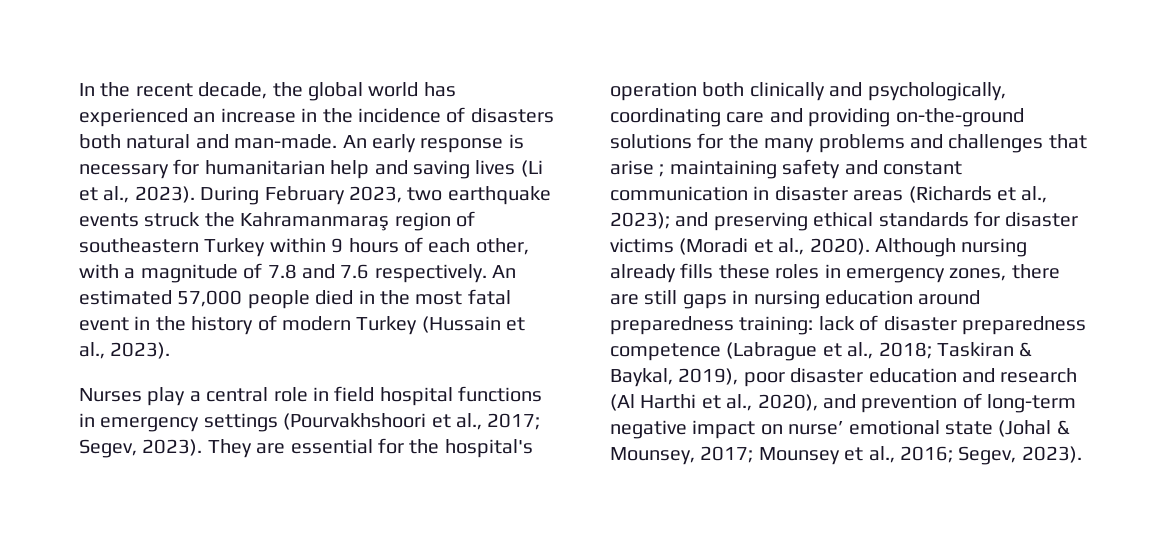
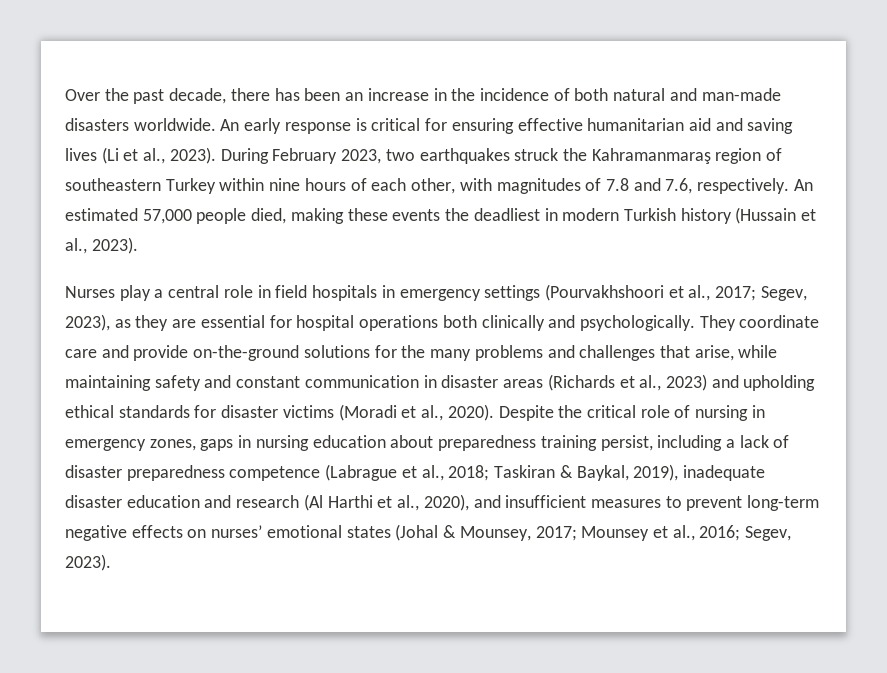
- In the recent decade, the global world has experienced an increase in the incidence of disasters both natural and man-made.
+ Over the past decade, there has been an increase in the incidence of both natural and man-made disasters worldwide.
- An early response is necessary for humanitarian help and saving lives (Li et al., 2023).
+ An early response is critical for ensuring effective humanitarian aid and saving lives (Li et al., 2023).
- During February 2023, two earthquake events struck the Kahramanmaraş region of southeastern Turkey within 9 hours of each other, with a magnitude of 7.8 and 7.6 respectively.
+ During February 2023, two earthquakes struck the Kahramanmaraş region of southeastern Turkey within nine hours of each other, with magnitudes of 7.8 and 7.6, respectively.
- An estimated 57,000 people died in the most fatal event in the history of modern Turkey (Hussain et al., 2023).
+ An estimated 57,000 people died, making these events the deadliest in modern Turkish history (Hussain et al., 2023).
- Nurses play a central role in field hospital functions in emergency settings (Pourvakhshoori et al., 2017; Segev, 2023). They are essential for the hospital's operation both clinically and psychologically, coordinating care and providing on-the-ground solutions for the many problems and challenges that arise ; maintaining safety and constant communication in disaster areas (Richards et al., 2023); and preserving ethical standards for disaster victims (Moradi et al., 2020).
+ Nurses play a central role in field hospitals in emergency settings (Pourvakhshoori et al., 2017; Segev, 2023), as they are essential for hospital operations both clinically and psychologically. They coordinate care and provide on-the-ground solutions for the many problems and challenges that arise, while maintaining safety and constant communication in disaster areas (Richards et al., 2023) and upholding ethical standards for disaster victims (Moradi et al., 2020).
- Although nursing already fills these roles in emergency zones, there are still gaps in nursing education around preparedness training: lack of disaster preparedness competence (Labrague et al., 2018; Taskiran & Baykal, 2019), poor disaster education and research (Al Harthi et al., 2020), and prevention of long-term negative impact on nurse’ emotional state (Johal & Mounsey, 2017; Mounsey et al., 2016; Segev, 2023).
+ Despite the critical role of nursing in emergency zones, gaps in nursing education about preparedness training persist, including a lack of disaster preparedness competence (Labrague et al., 2018; Taskiran & Baykal, 2019), inadequate disaster education and research (Al Harthi et al., 2020), and insufficient measures to prevent long-term negative effects on nurses’ emotional states (Johal & Mounsey, 2017; Mounsey et al., 2016; Segev, 2023).

